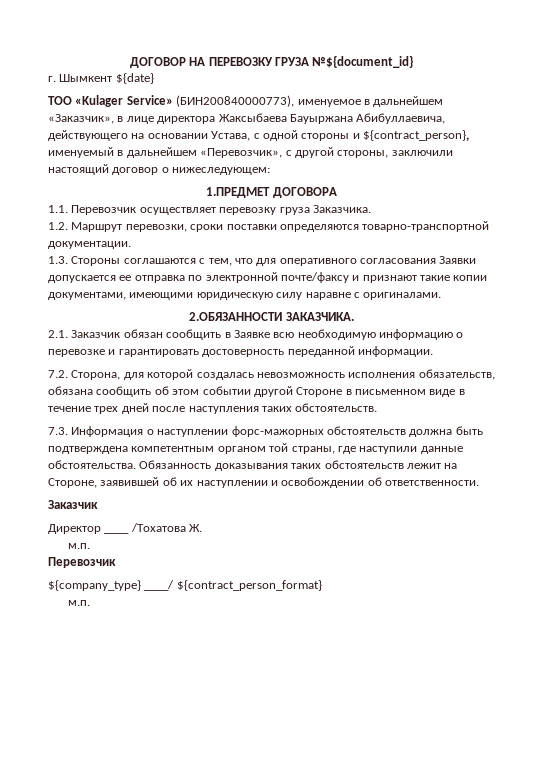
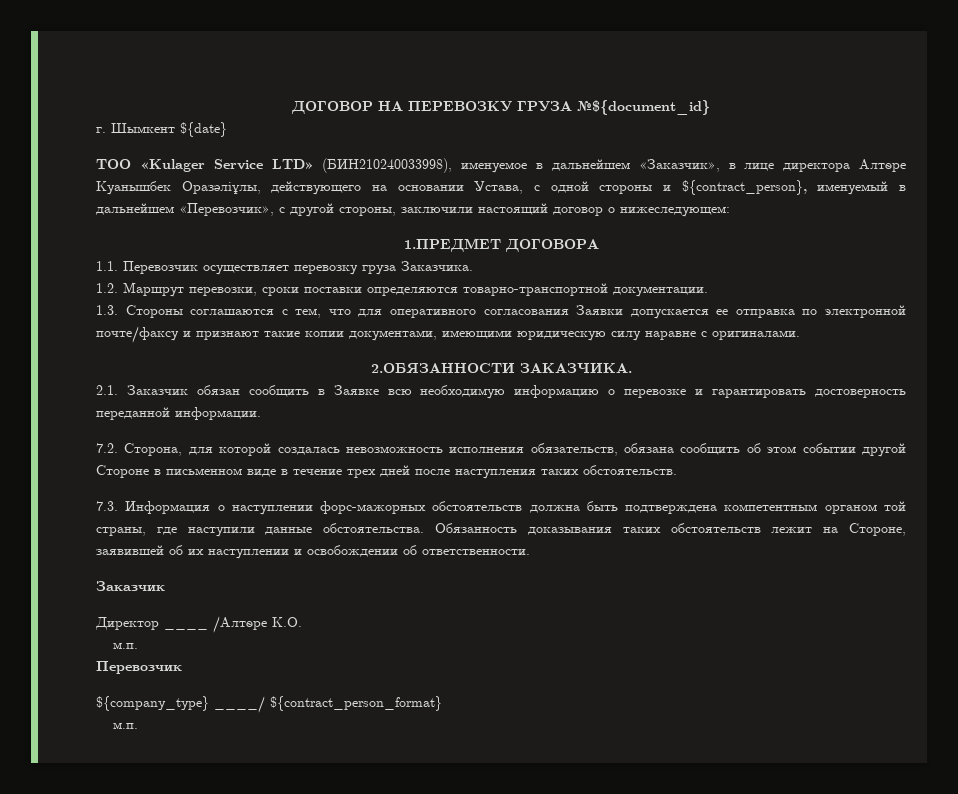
- ТОО «Kulager Service» (БИН200840000773), именуемое в дальнейшем «Заказчик», в лице директора Жаксыбаева Бауыржана Абибуллаевича, действующего на основании Устава, с одной стороны и ${contract_person}, именуемый в дальнейшем «Перевозчик», с другой стороны, заключили настоящий договор о нижеследующем:
+ ТОО «Kulager Service LTD» (БИН210240033998), именуемое в дальнейшем «Заказчик», в лице директора Алтөре Куанышбек Оразәліұлы, действующего на основании Устава, с одной стороны и ${contract_person}, именуемый в дальнейшем «Перевозчик», с другой стороны, заключили настоящий договор о нижеследующем:
- Директор ____ /Тохатова Ж.
+ Директор ____ /Алтөре К.О.

